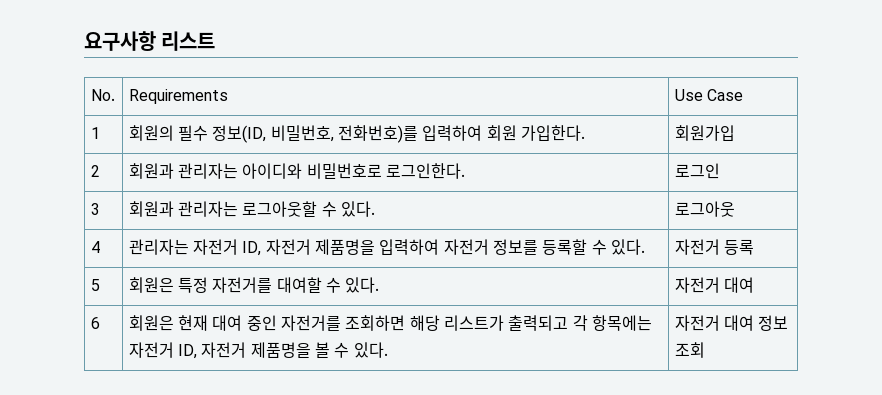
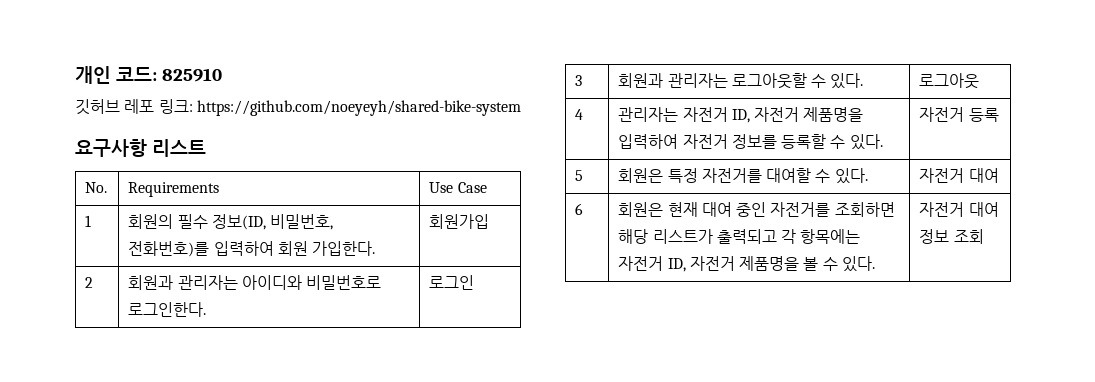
+ 개인 코드: 825910
+ 깃허브 레포 링크: https://github.com/noeyeyh/shared-bike-system

